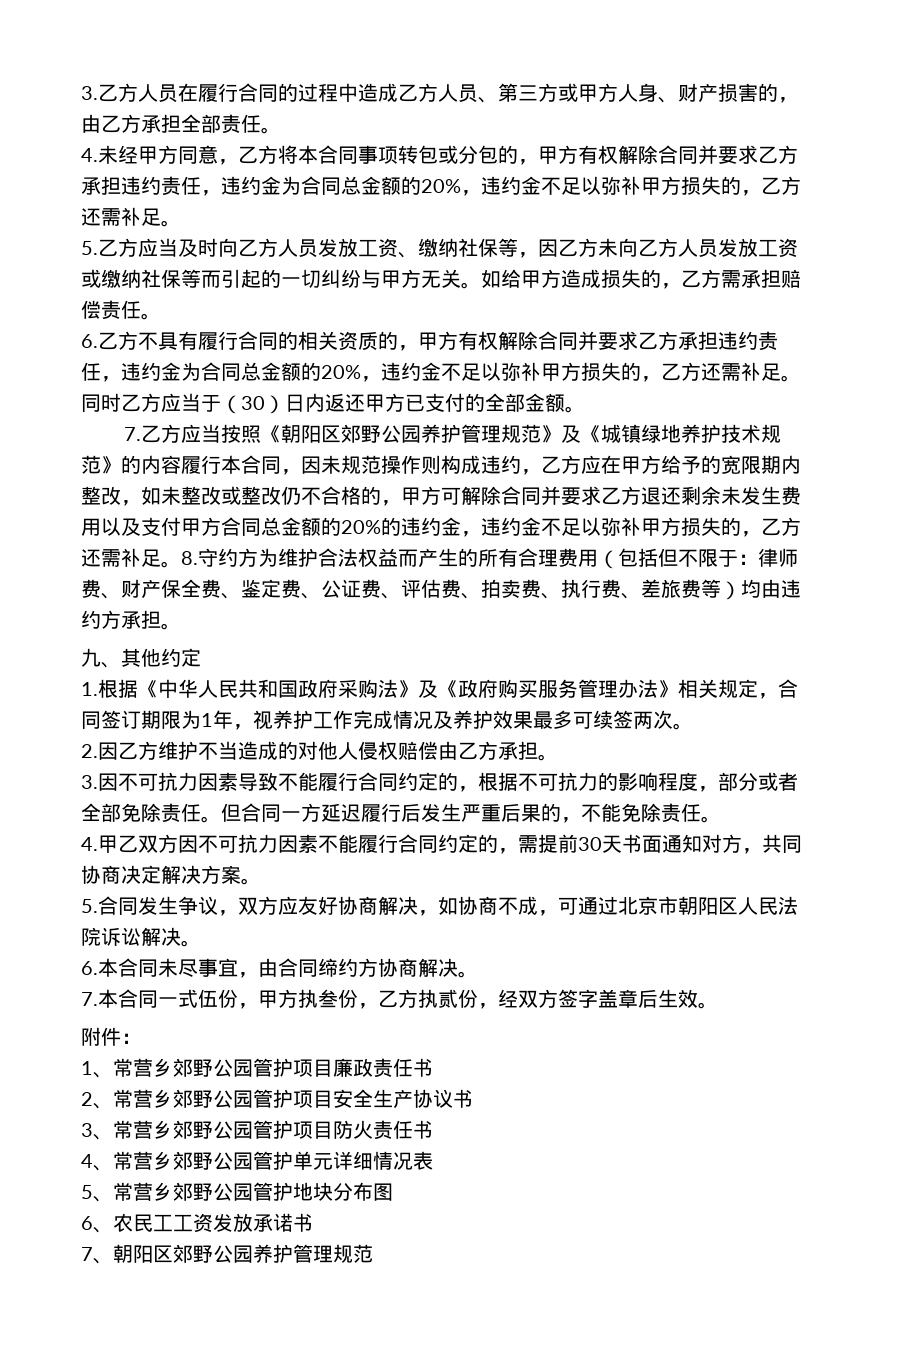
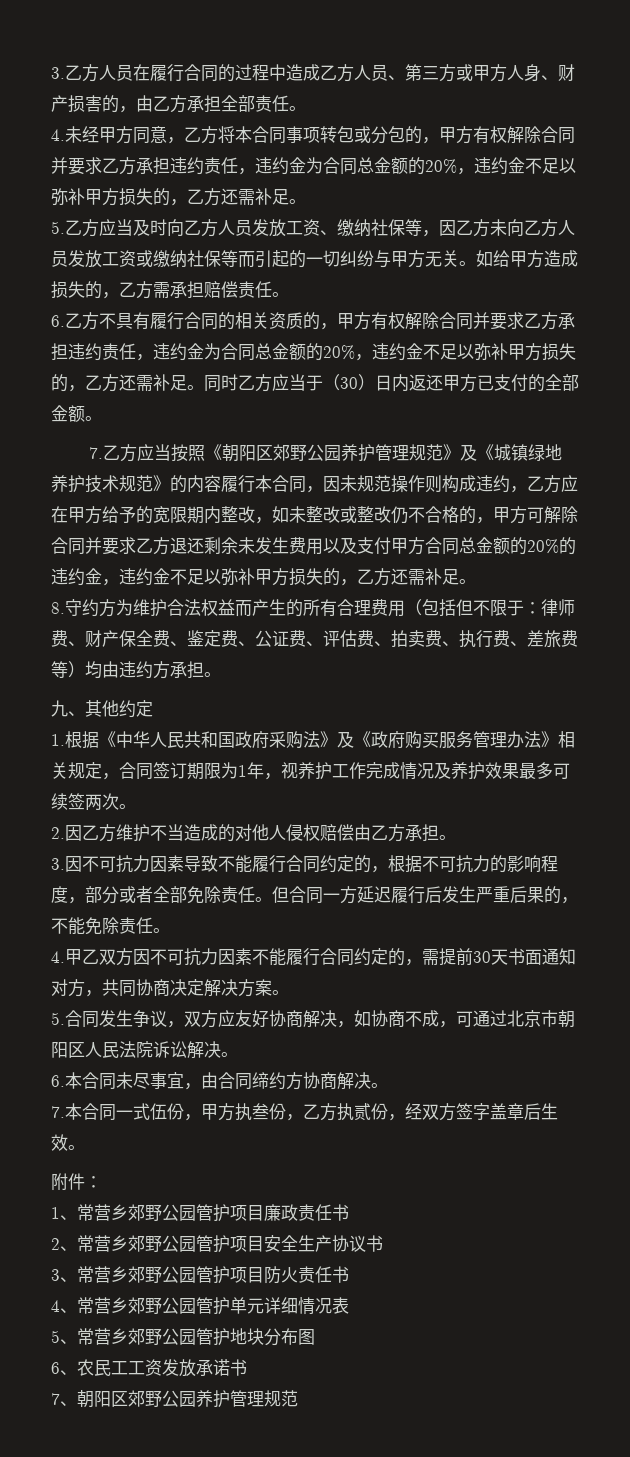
- 7.乙方应当按照《朝阳区郊野公园养护管理规范》及《城镇绿地养护技术规范》的内容履行本合同，因未规范操作则构成违约，乙方应在甲方给予的宽限期内整改，如未整改或整改仍不合格的，甲方可解除合同并要求乙方退还剩余未发生费用以及支付甲方合同总金额的20%的违约金，违约金不足以弥补甲方损失的，乙方还需补足。8.守约方为维护合法权益而产生的所有合理费用（包括但不限于：
+ 7.乙方应当按照《朝阳区郊野公园养护管理规范》及《城镇绿地养护技术规范》的内容履行本合同，因未规范操作则构成违约，乙方应在甲方给予的宽限期内整改，如未整改或整改仍不合格的，甲方可解除合同并要求乙方退还剩余未发生费用以及支付甲方合同总金额的20%的违约金，违约金不足以弥补甲方损失的，乙方还需补足。
+ 8.守约方为维护合法权益而产生的所有合理费用（包括但不限于：

